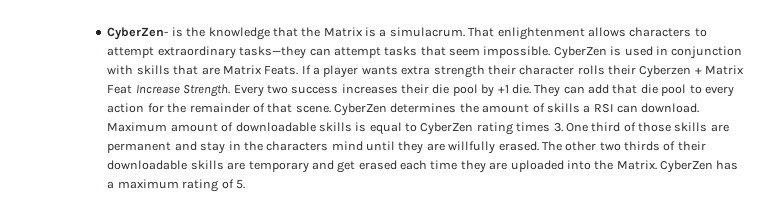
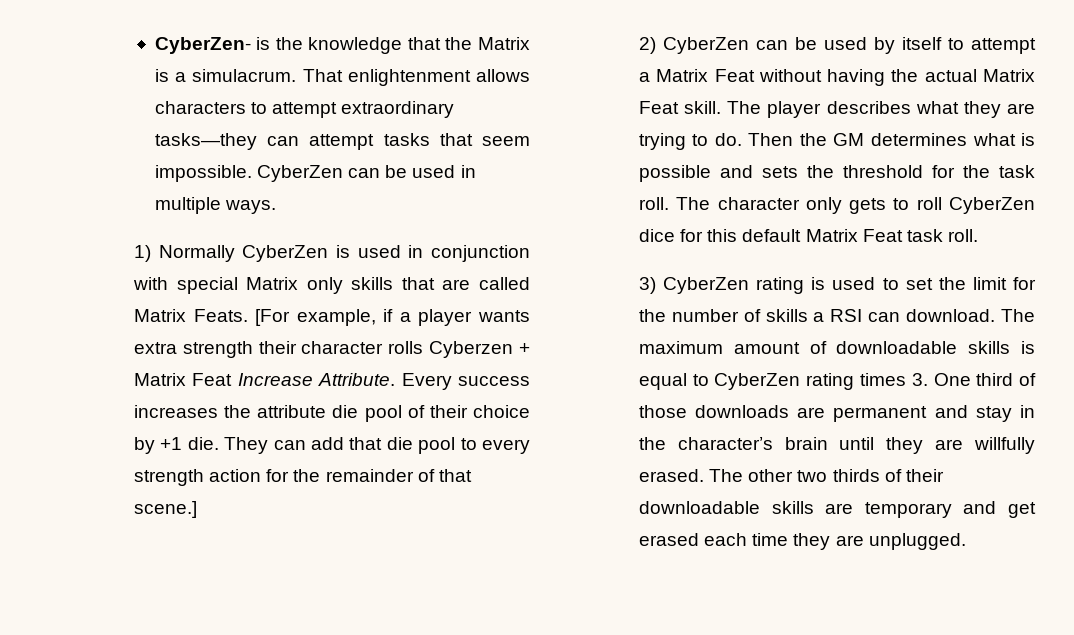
- CyberZen is used in conjunction with skills that are Matrix Feats.
+ CyberZen can be used in multiple ways.
+ 1) Normally CyberZen is used in conjunction with special Matrix only skills that are called Matrix Feats.
- If a player wants extra strength their character rolls their Cyberzen + Matrix Feat Increase Strength. Every two success increases their die pool by +1 die.
+ [For example, if a player wants extra strength their character rolls Cyberzen + Matrix Feat Increase Attribute. Every success increases the attribute die pool of their choice by +1 die.
- They can add that die pool to every action for the remainder of that scene. CyberZen determines the amount of skills a RSI can download.
+ They can add that die pool to every strength action for the remainder of that scene.]
+ 2) CyberZen can be used by itself to attempt a Matrix Feat without having the actual Matrix Feat skill. The player describes what they are trying to do. Then the GM determines what is possible and sets the threshold for the task roll. The character only gets to roll CyberZen dice for this default Matrix Feat task roll.
+ 3) CyberZen rating is used to set the limit for the number of skills a RSI can download.
- Maximum amount of downloadable skills is equal to CyberZen rating times 3. One third of those skills are permanent and stay in the characters mind until they are willfully erased.
+ The maximum amount of downloadable skills is equal to CyberZen rating times 3. One third of those downloads are permanent and stay in the character’s brain until they are willfully erased.
- The other two thirds of their downloadable skills are temporary and get erased each time they are uploaded into the Matrix. CyberZen has a maximum rating of 5.
+ The other two thirds of their downloadable skills are temporary and get erased each time they are unplugged.

